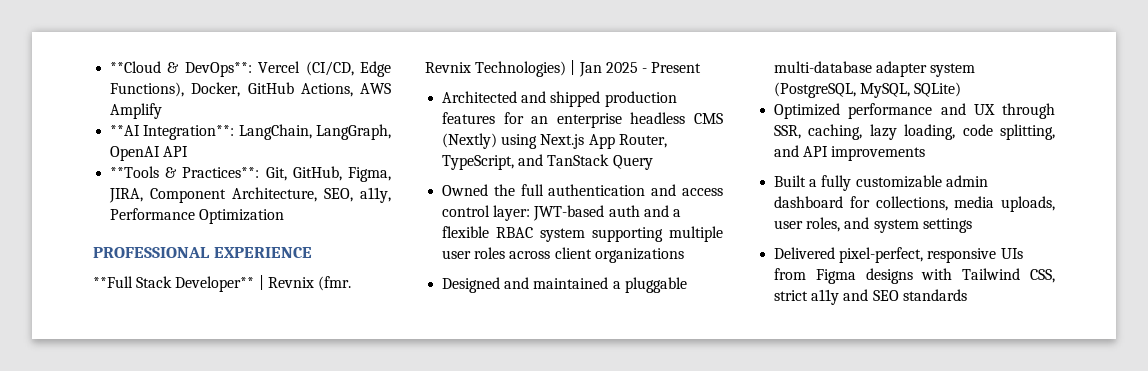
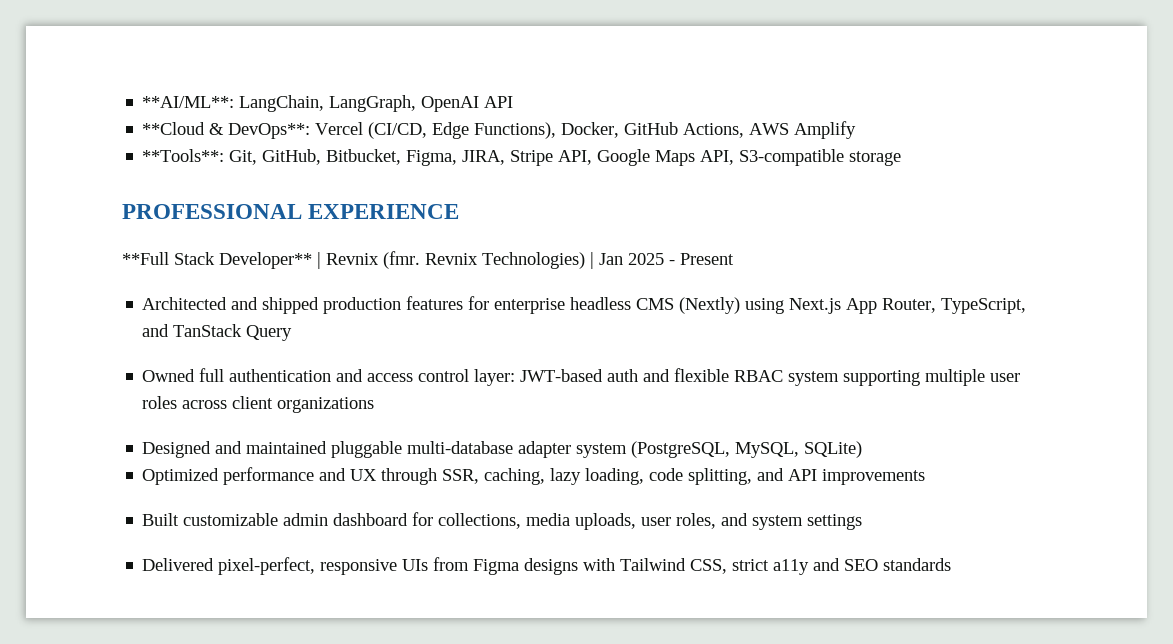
+ **AI/ML**: LangChain, LangGraph, OpenAI API
- **AI Integration**: LangChain, LangGraph, OpenAI API
- **Tools & Practices**: Git, GitHub, Figma, JIRA, Component Architecture, SEO, a11y, Performance Optimization
+ **Tools**: Git, GitHub, Bitbucket, Figma, JIRA, Stripe API, Google Maps API, S3-compatible storage
- Architected and shipped production features for an enterprise headless CMS (Nextly) using Next.js App Router, TypeScript, and TanStack Query
+ Architected and shipped production features for enterprise headless CMS (Nextly) using Next.js App Router, TypeScript, and TanStack Query
- Owned the full authentication and access control layer: JWT-based auth and a flexible RBAC system supporting multiple user roles across client organizations
+ Owned full authentication and access control layer: JWT-based auth and flexible RBAC system supporting multiple user roles across client organizations
- Designed and maintained a pluggable multi-database adapter system (PostgreSQL, MySQL, SQLite)
+ Designed and maintained pluggable multi-database adapter system (PostgreSQL, MySQL, SQLite)
- Built a fully customizable admin dashboard for collections, media uploads, user roles, and system settings
+ Built customizable admin dashboard for collections, media uploads, user roles, and system settings

